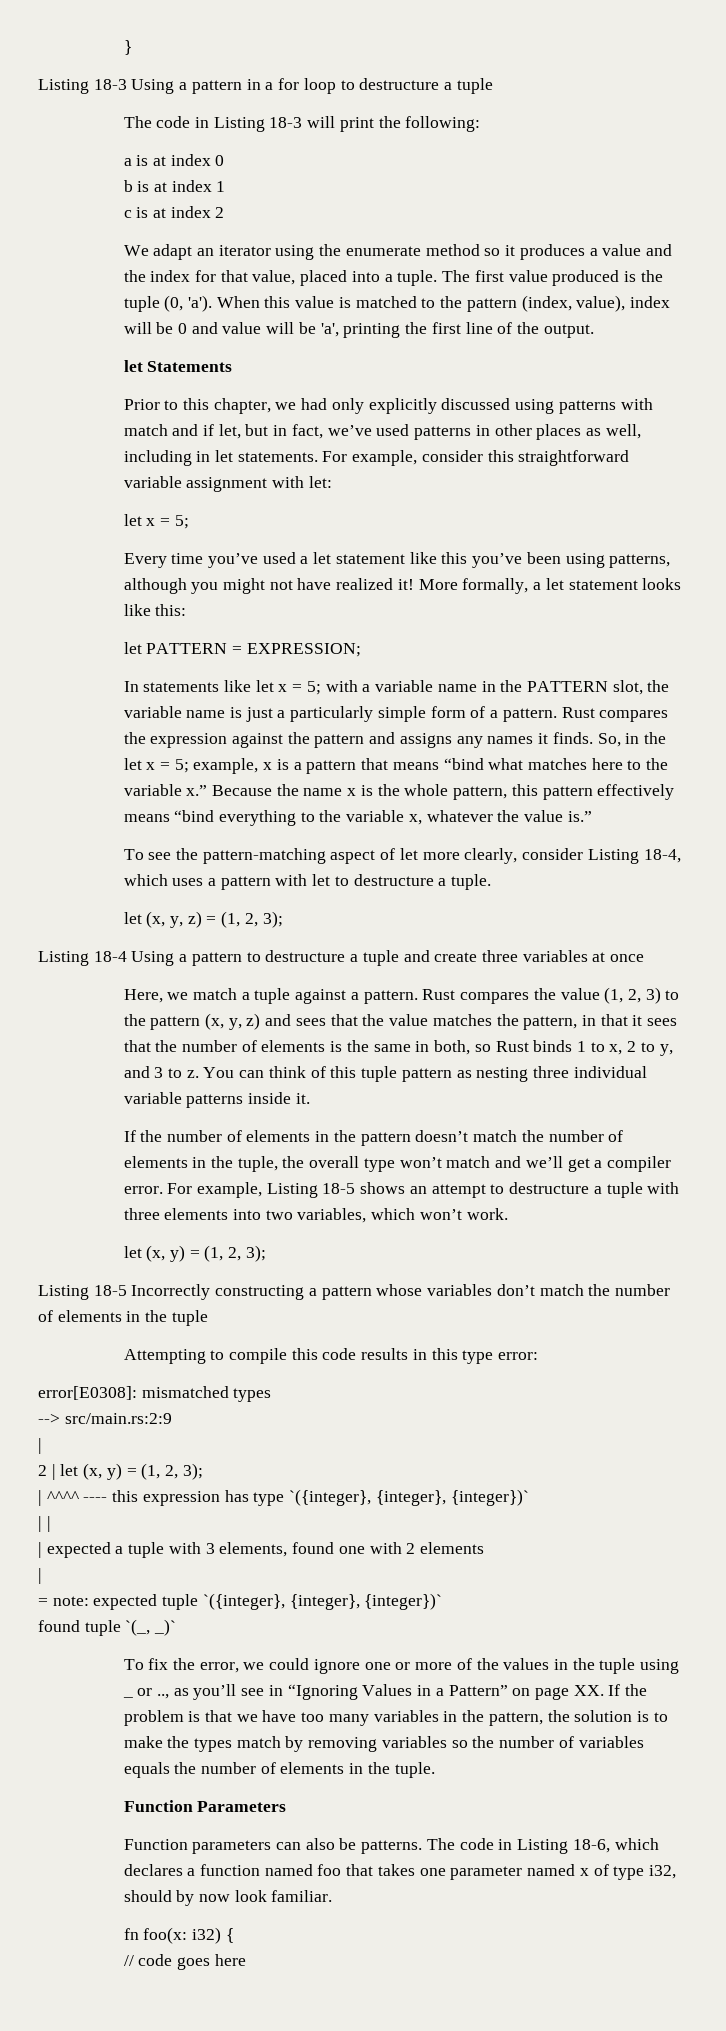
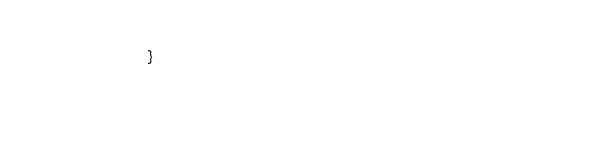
- Listing 18-3 Using a pattern in a for loop to destructure a tuple
- The code in Listing 18-3 will print the following:
- a is at index 0
- b is at index 1
- c is at index 2
- We adapt an iterator using the enumerate method so it produces a value and the index for that value, placed into a tuple. The first value produced is the tuple (0, 'a'). When this value is matched to the pattern (index, value), index will be 0 and value will be 'a', printing the first line of the output.
- let Statements
- Prior to this chapter, we had only explicitly discussed using patterns with match and if let, but in fact, we’ve used patterns in other places as well, including in let statements. For example, consider this straightforward variable assignment with let:
- let x = 5;
- Every time you’ve used a let statement like this you’ve been using patterns, although you might not have realized it! More formally, a let statement looks like this:
- let PATTERN = EXPRESSION;
- In statements like let x = 5; with a variable name in the PATTERN slot, the variable name is just a particularly simple form of a pattern. Rust compares the expression against the pattern and assigns any names it finds. So, in the let x = 5; example, x is a pattern that means “bind what matches here to the variable x.” Because the name x is the whole pattern, this pattern effectively means “bind everything to the variable x, whatever the value is.”
- To see the pattern-matching aspect of let more clearly, consider Listing 18-4, which uses a pattern with let to destructure a tuple.
- let (x, y, z) = (1, 2, 3);
- Listing 18-4 Using a pattern to destructure a tuple and create three variables at once
- Here, we match a tuple against a pattern. Rust compares the value (1, 2, 3) to the pattern (x, y, z) and sees that the value matches the pattern, in that it sees that the number of elements is the same in both, so Rust binds 1 to x, 2 to y, and 3 to z. You can think of this tuple pattern as nesting three individual variable patterns inside it.
- If the number of elements in the pattern doesn’t match the number of elements in the tuple, the overall type won’t match and we’ll get a compiler error. For example, Listing 18-5 shows an attempt to destructure a tuple with three elements into two variables, which won’t work.
- let (x, y) = (1, 2, 3);
- Listing 18-5 Incorrectly constructing a pattern whose variables don’t match the number of elements in the tuple
- Attempting to compile this code results in this type error:
- error[E0308]: mismatched types
- --> src/main.rs:2:9
- |
- 2 | let (x, y) = (1, 2, 3);
- | ^^^^ ---- this expression has type `({integer}, {integer}, {integer})`
- | |
- | expected a tuple with 3 elements, found one with 2 elements
- |
- = note: expected tuple `({integer}, {integer}, {integer})`
- found tuple `(_, _)`
- To fix the error, we could ignore one or more of the values in the tuple using _ or .., as you’ll see in “Ignoring Values in a Pattern” on page XX. If the problem is that we have too many variables in the pattern, the solution is to make the types match by removing variables so the number of variables equals the number of elements in the tuple.
- Function Parameters
- Function parameters can also be patterns. The code in Listing 18-6, which declares a function named foo that takes one parameter named x of type i32, should by now look familiar.
- fn foo(x: i32) {
- // code goes here

